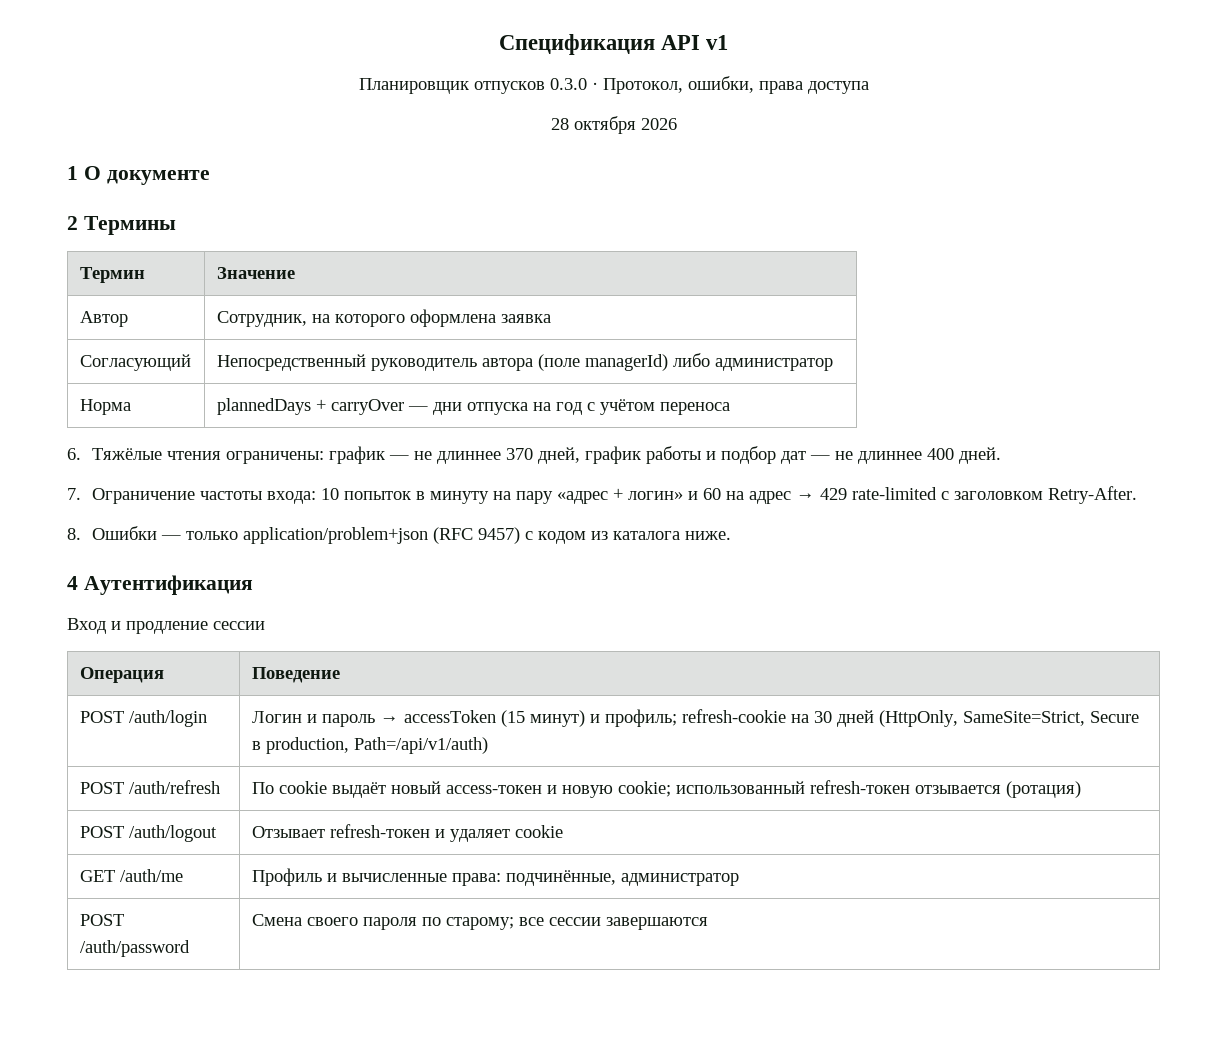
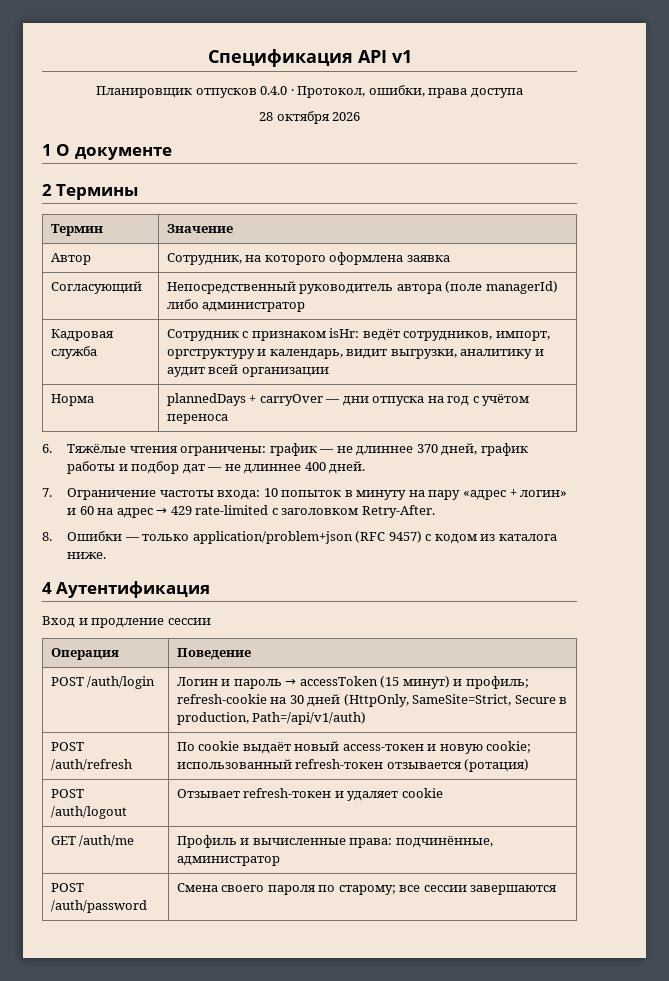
- Планировщик отпусков 0.3.0 · Протокол, ошибки, права доступа
+ Планировщик отпусков 0.4.0 · Протокол, ошибки, права доступа
+ Кадровая служба | Сотрудник с признаком isHr: ведёт сотрудников, импорт, оргструктуру и календарь, видит выгрузки, аналитику и аудит всей организации

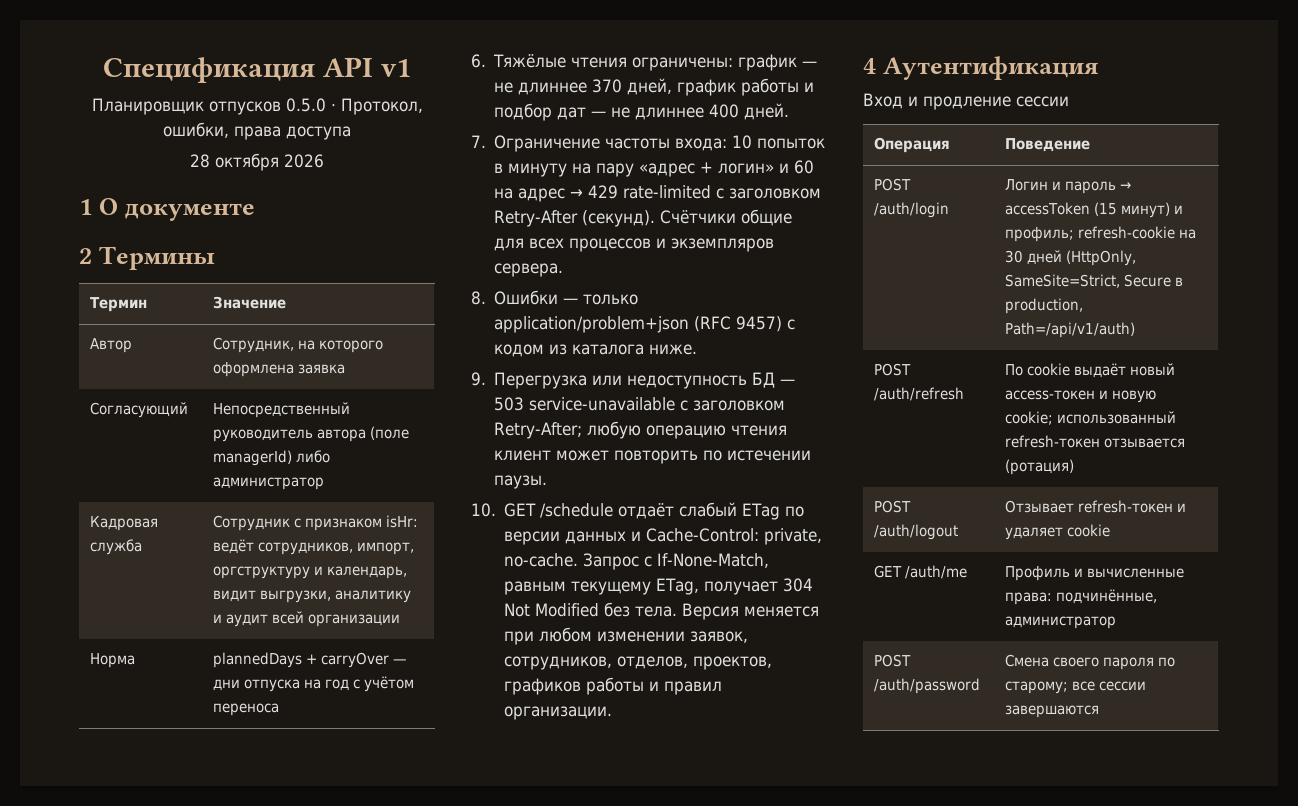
- Планировщик отпусков 0.4.0 · Протокол, ошибки, права доступа
+ Планировщик отпусков 0.5.0 · Протокол, ошибки, права доступа
- 7. Ограничение частоты входа: 10 попыток в минуту на пару «адрес + логин» и 60 на адрес → 429 rate-limited с заголовком Retry-After.
+ 7. Ограничение частоты входа: 10 попыток в минуту на пару «адрес + логин» и 60 на адрес → 429 rate-limited с заголовком Retry-After (секунд). Счётчики общие для всех процессов и экземпляров сервера.
+ 9. Перегрузка или недоступность БД — 503 service-unavailable с заголовком Retry-After; любую операцию чтения клиент может повторить по истечении паузы.
+ 10. GET /schedule отдаёт слабый ETag по версии данных и Cache-Control: private, no-cache. Запрос с If-None-Match, равным текущему ETag, получает 304 Not Modified без тела. Версия меняется при любом изменении заявок, сотрудников, отделов, проектов, графиков работы и правил организации.

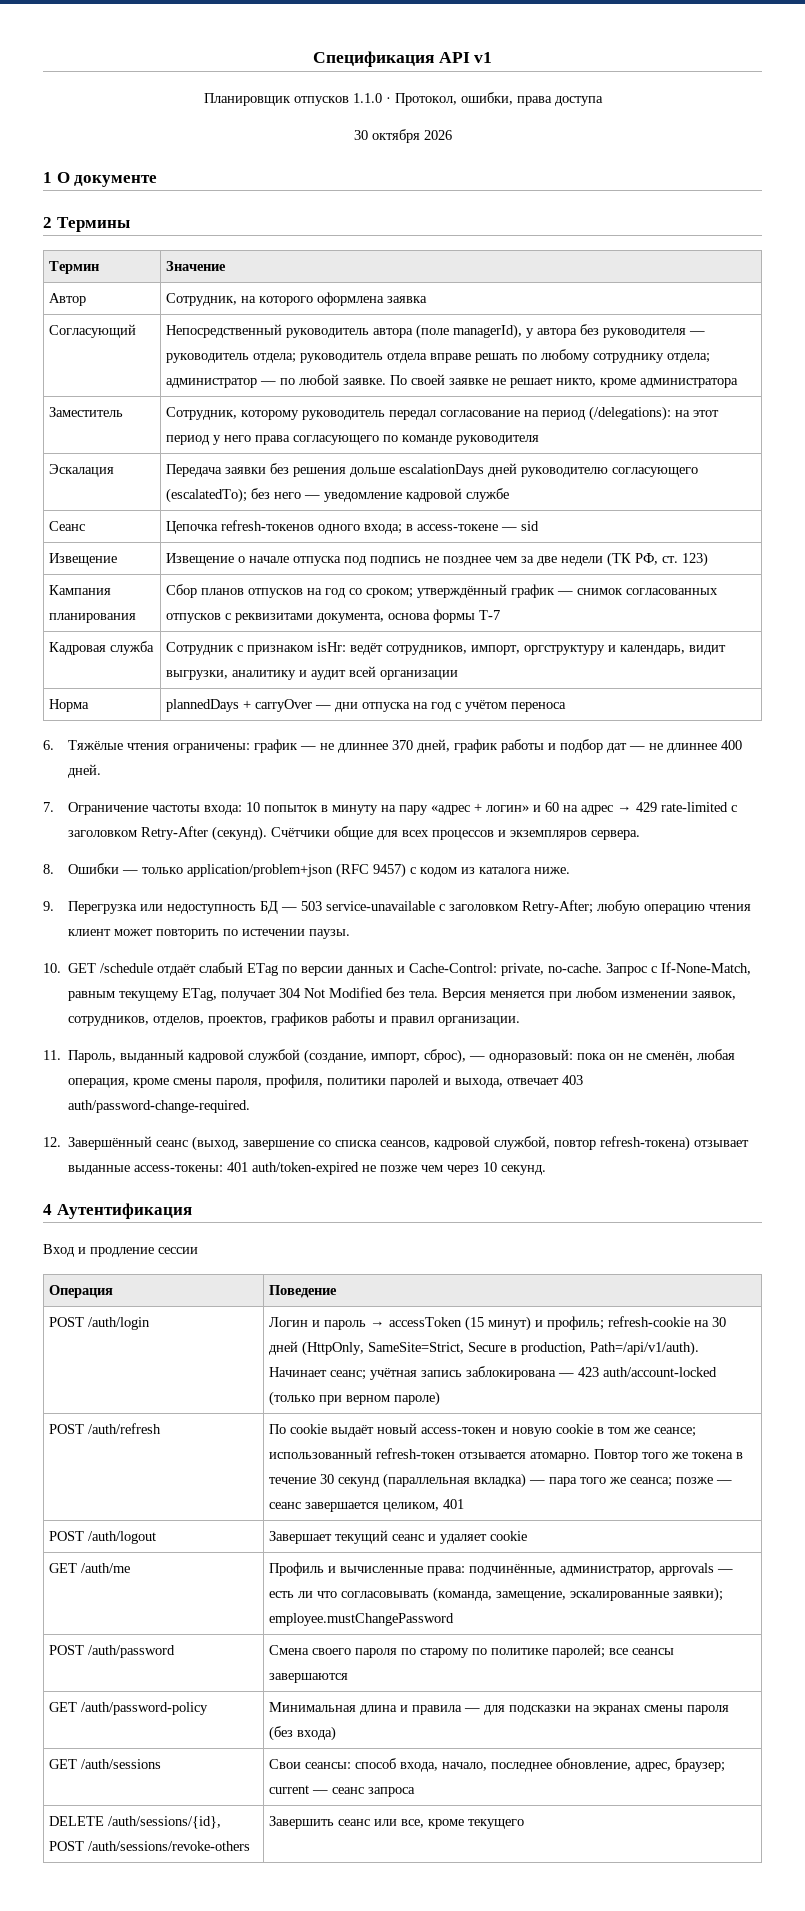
- Планировщик отпусков 0.5.0 · Протокол, ошибки, права доступа
+ Планировщик отпусков 1.1.0 · Протокол, ошибки, права доступа
- 28 октября 2026
+ 30 октября 2026
- Согласующий | Непосредственный руководитель автора (поле managerId) либо администратор
+ Согласующий | Непосредственный руководитель автора (поле managerId), у автора без руководителя — руководитель отдела; руководитель отдела вправе решать по любому сотруднику отдела; администратор — по любой заявке. По своей заявке не решает никто, кроме администратора
+ Заместитель | Сотрудник, которому руководитель передал согласование на период (/delegations): на этот период у него права согласующего по команде руководителя
+ Эскалация | Передача заявки без решения дольше escalationDays дней руководителю согласующего (escalatedTo); без него — уведомление кадровой службе
+ Сеанс | Цепочка refresh-токенов одного входа; в access-токене — sid
+ Извещение | Извещение о начале отпуска под подпись не позднее чем за две недели (ТК РФ, ст. 123)
+ Кампания планирования | Сбор планов отпусков на год со сроком; утверждённый график — снимок согласованных отпусков с реквизитами документа, основа формы Т-7
+ 11. Пароль, выданный кадровой службой (создание, импорт, сброс), — одноразовый: пока он не сменён, любая операция, кроме смены пароля, профиля, политики паролей и выхода, отвечает 403 auth/password-change-required.
+ 12. Завершённый сеанс (выход, завершение со списка сеансов, кадровой службой, повтор refresh-токена) отзывает выданные access-токены: 401 auth/token-expired не позже чем через 10 секунд.
- POST /auth/login | Логин и пароль → accessToken (15 минут) и профиль; refresh-cookie на 30 дней (HttpOnly, SameSite=Strict, Secure в production, Path=/api/v1/auth)
+ POST /auth/login | Логин и пароль → accessToken (15 минут) и профиль; refresh-cookie на 30 дней (HttpOnly, SameSite=Strict, Secure в production, Path=/api/v1/auth). Начинает сеанс; учётная запись заблокирована — 423 auth/account-locked (только при верном пароле)
- POST /auth/refresh | По cookie выдаёт новый access-токен и новую cookie; использованный refresh-токен отзывается (ротация)
+ POST /auth/refresh | По cookie выдаёт новый access-токен и новую cookie в том же сеансе; использованный refresh-токен отзывается атомарно. Повтор того же токена в течение 30 секунд (параллельная вкладка) — пара того же сеанса; позже — сеанс завершается целиком, 401
- POST /auth/logout | Отзывает refresh-токен и удаляет cookie
+ POST /auth/logout | Завершает текущий сеанс и удаляет cookie
- GET /auth/me | Профиль и вычисленные права: подчинённые, администратор
+ GET /auth/me | Профиль и вычисленные права: подчинённые, администратор, approvals — есть ли что согласовывать (команда, замещение, эскалированные заявки); employee.mustChangePassword
- POST /auth/password | Смена своего пароля по старому; все сессии завершаются
+ POST /auth/password | Смена своего пароля по старому по политике паролей; все сеансы завершаются
+ GET /auth/password-policy | Минимальная длина и правила — для подсказки на экранах смены пароля (без входа)
+ GET /auth/sessions | Свои сеансы: способ входа, начало, последнее обновление, адрес, браузер; current — сеанс запроса
+ DELETE /auth/sessions/{id}, POST /auth/sessions/revoke-others | Завершить сеанс или все, кроме текущего

